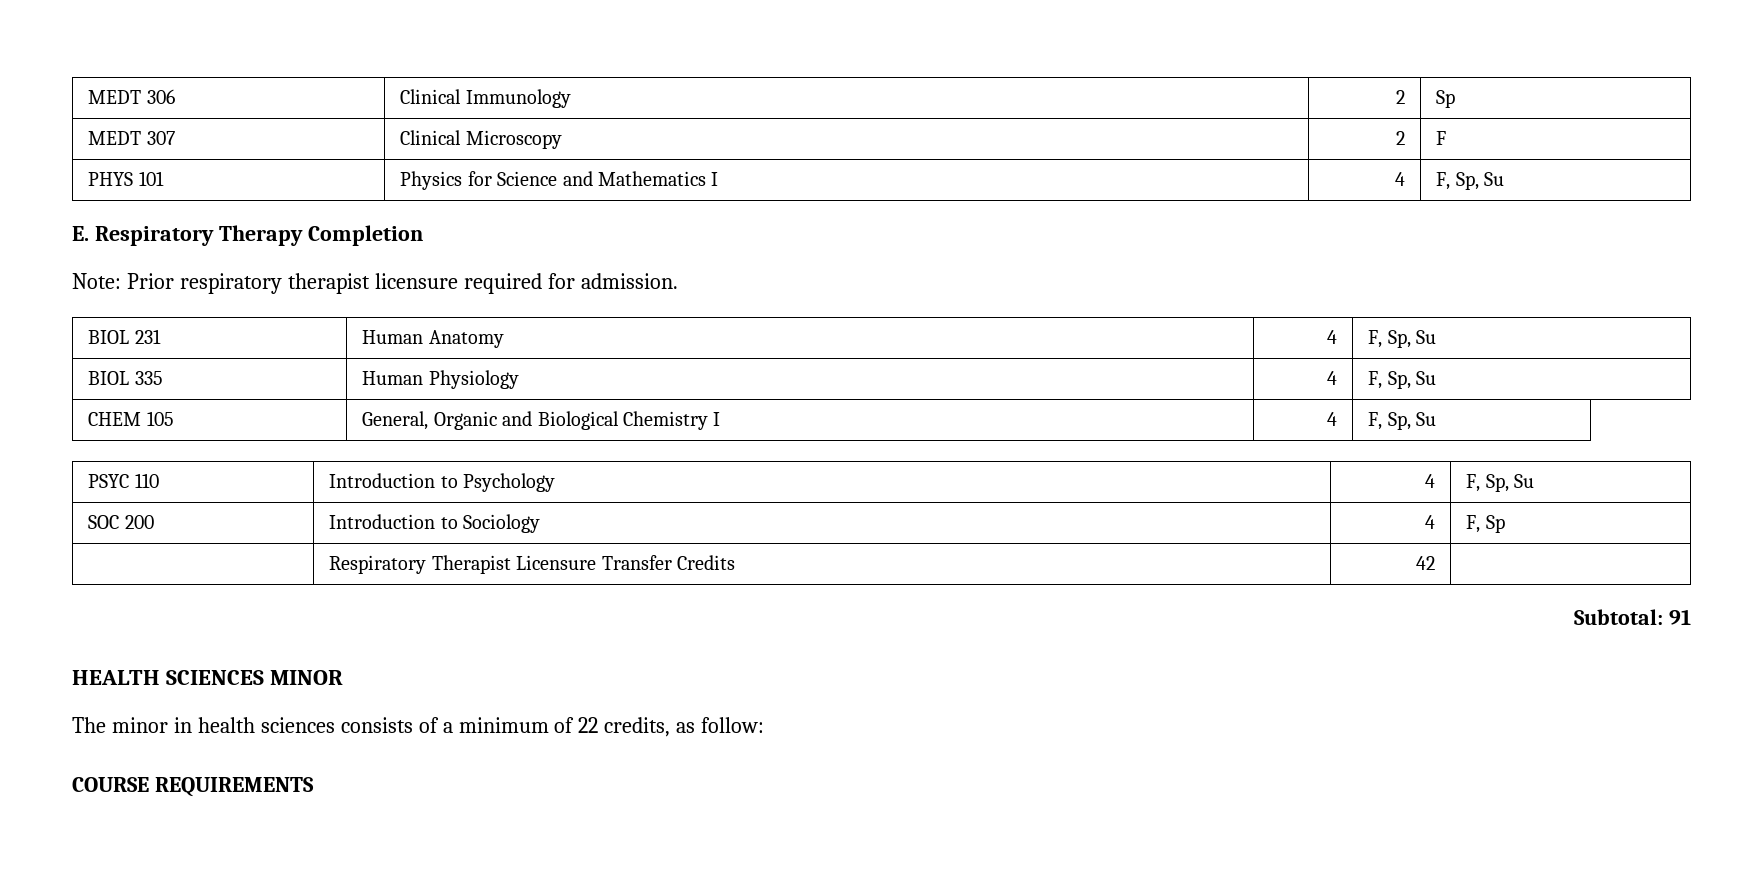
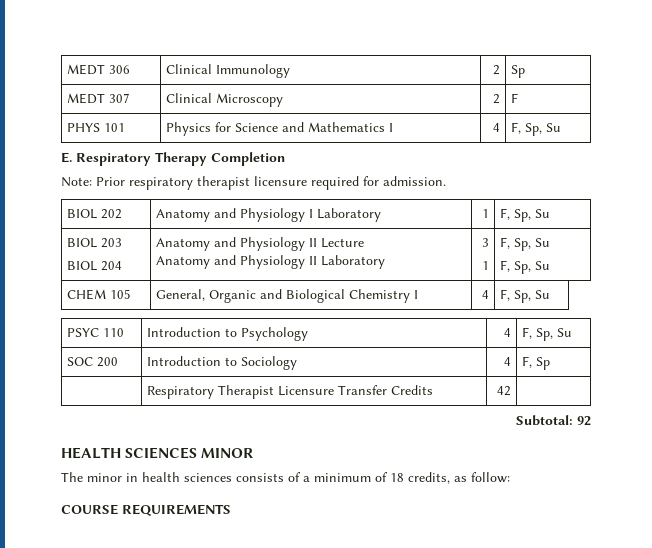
- BIOL 231 | Human Anatomy | 4 | F, Sp, Su
+ BIOL 202 | Anatomy and Physiology I Laboratory | 1 | F, Sp, Su
- BIOL 335 | Human Physiology | 4 | F, Sp, Su
+ BIOL 203
+ BIOL 204 | Anatomy and Physiology II Lecture
+ Anatomy and Physiology II Laboratory | 3
+ 1 | F, Sp, Su
+ F, Sp, Su
- Subtotal: 91
+ Subtotal: 92
- The minor in health sciences consists of a minimum of 22 credits, as follow:
+ The minor in health sciences consists of a minimum of 18 credits, as follow:

